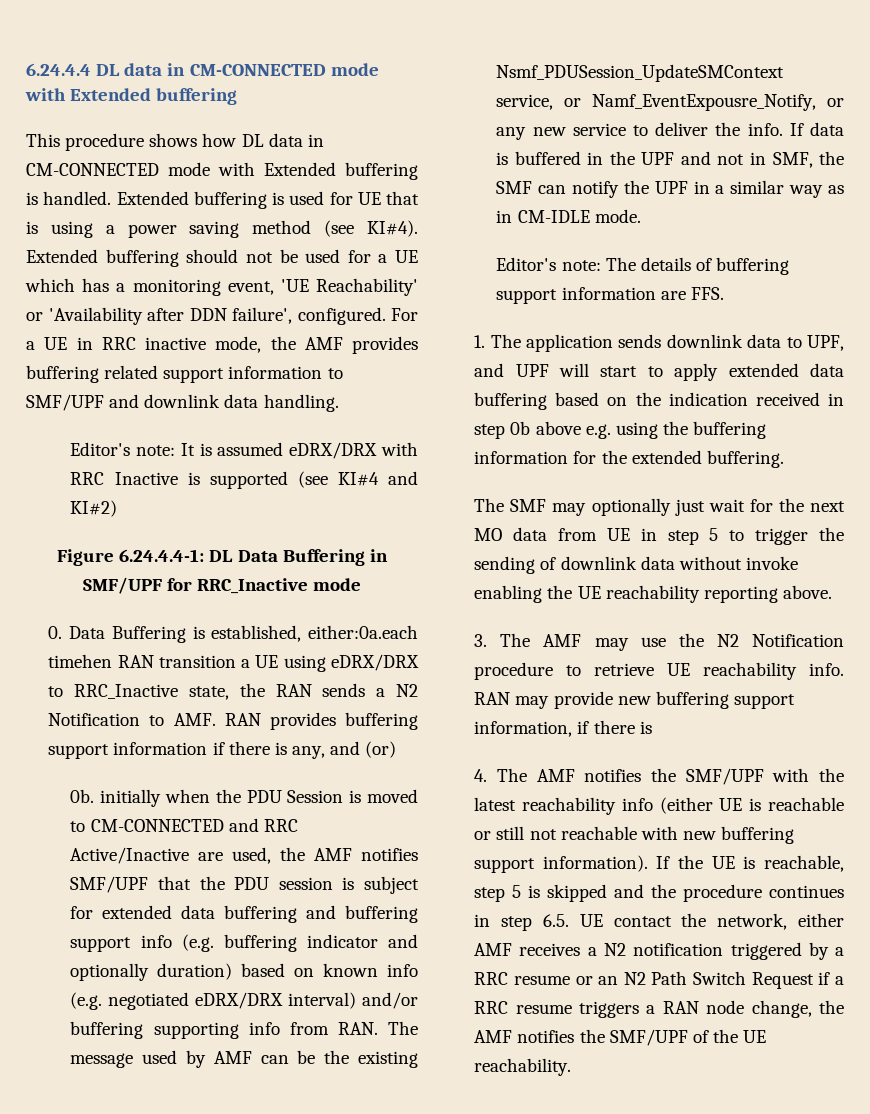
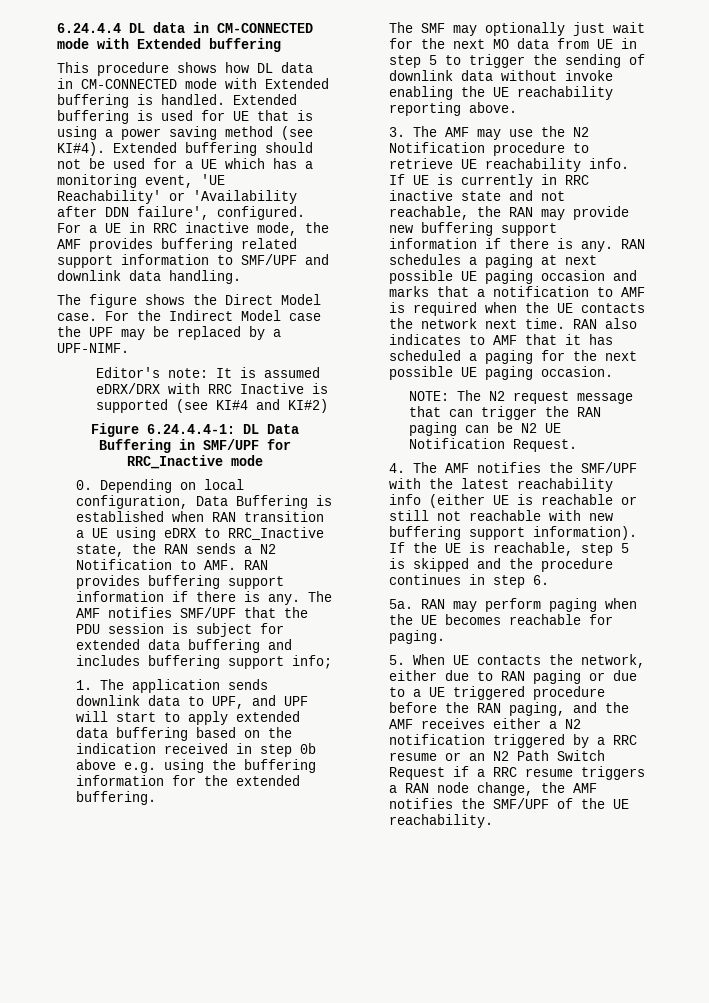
+ The figure shows the Direct Model case. For the Indirect Model case the UPF may be replaced by a UPF-NIMF.
- 0. Data Buffering is established, either:0a.each timehen RAN transition a UE using eDRX/DRX to RRC_Inactive state, the RAN sends a N2 Notification to AMF. RAN provides buffering support information if there is any, and (or)
- 0b. initially when the PDU Session is moved to CM-CONNECTED and RRC Active/Inactive are used, the AMF notifies SMF/UPF that the PDU session is subject for extended data buffering and buffering support info (e.g. buffering indicator and optionally duration) based on known info (e.g. negotiated eDRX/DRX interval) and/or buffering supporting info from RAN. The message used by AMF can be the existing Nsmf_PDUSession_UpdateSMContext service, or Namf_EventExpousre_Notify, or any new service to deliver the info. If data is buffered in the UPF and not in SMF, the SMF can notify the UPF in a similar way as in CM-IDLE mode.
- Editor's note: The details of buffering support information are FFS.
+ 0. Depending on local configuration, Data Buffering is established when RAN transition a UE using eDRX to RRC_Inactive state, the RAN sends a N2 Notification to AMF. RAN provides buffering support information if there is any. The AMF notifies SMF/UPF that the PDU session is subject for extended data buffering and includes buffering support info;
- RAN may provide new buffering support information, if there is
+ If UE is currently in RRC inactive state and not reachable, the RAN may provide new buffering support information if there is any. RAN schedules a paging at next possible UE paging occasion and marks that a notification to AMF is required when the UE contacts the network next time. RAN also indicates to AMF that it has scheduled a paging for the next possible UE paging occasion.
+ NOTE: The N2 request message that can trigger the RAN paging can be N2 UE Notification Request.
- If the UE is reachable, step 5 is skipped and the procedure continues in step 6.5. UE contact the network, either AMF receives a N2 notification triggered by a RRC resume or an N2 Path Switch Request if a RRC resume triggers a RAN node change, the AMF notifies the SMF/UPF of the UE reachability.
+ If the UE is reachable, step 5 is skipped and the procedure continues in step 6.
+ 5a. RAN may perform paging when the UE becomes reachable for paging.
+ 5. When UE contacts the network, either due to RAN paging or due to a UE triggered procedure before the RAN paging, and the AMF receives either a N2 notification triggered by a RRC resume or an N2 Path Switch Request if a RRC resume triggers a RAN node change, the AMF notifies the SMF/UPF of the UE reachability.

